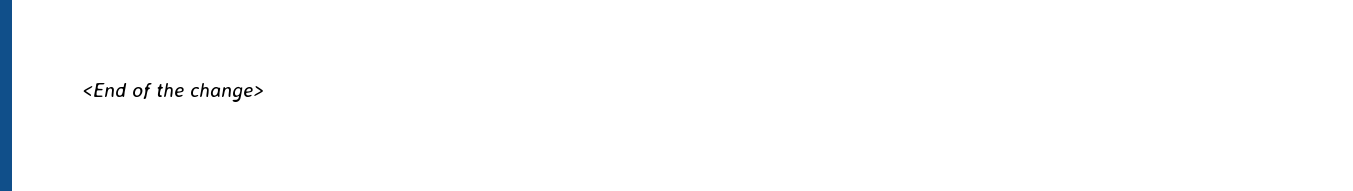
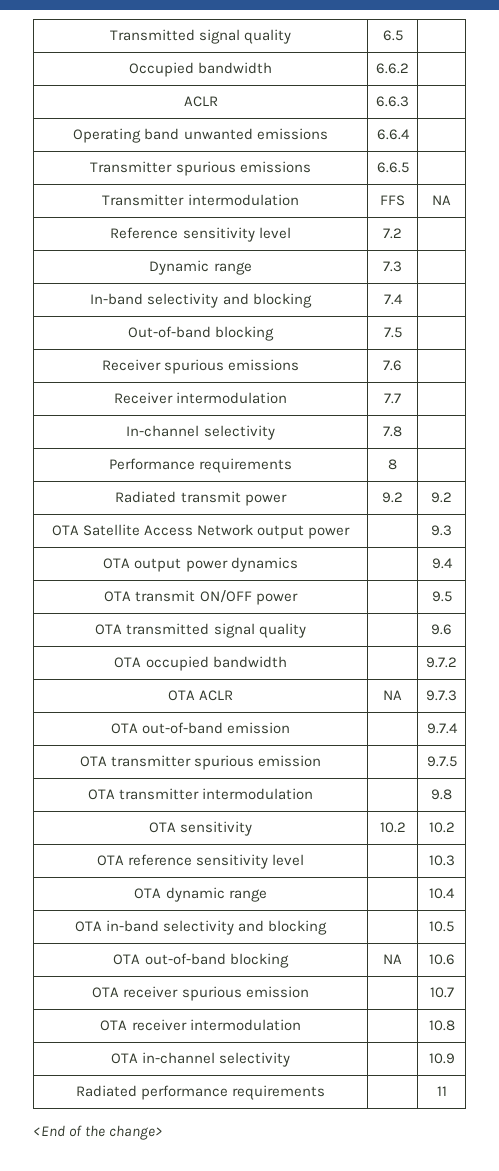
+ Transmitted signal quality | 6.5 |
+ Occupied bandwidth | 6.6.2 |
+ ACLR | 6.6.3 |
+ Operating band unwanted emissions | 6.6.4 |
+ Transmitter spurious emissions | 6.6.5 |
+ Transmitter intermodulation | FFS | NA
+ Reference sensitivity level | 7.2 |
+ Dynamic range | 7.3 |
+ In-band selectivity and blocking | 7.4 |
+ Out-of-band blocking | 7.5 |
+ Receiver spurious emissions | 7.6 |
+ Receiver intermodulation | 7.7 |
+ In-channel selectivity | 7.8 |
+ Performance requirements | 8 |
+ Radiated transmit power | 9.2 | 9.2
+ OTA Satellite Access Network output power | | 9.3
+ OTA output power dynamics | | 9.4
+ OTA transmit ON/OFF power | | 9.5
+ OTA transmitted signal quality | | 9.6
+ OTA occupied bandwidth | | 9.7.2
+ OTA ACLR | NA | 9.7.3
+ OTA out-of-band emission | | 9.7.4
+ OTA transmitter spurious emission | | 9.7.5
+ OTA transmitter intermodulation | | 9.8
+ OTA sensitivity | 10.2 | 10.2
+ OTA reference sensitivity level | | 10.3
+ OTA dynamic range | | 10.4
+ OTA in-band selectivity and blocking | | 10.5
+ OTA out-of-band blocking | NA | 10.6
+ OTA receiver spurious emission | | 10.7
+ OTA receiver intermodulation | | 10.8
+ OTA in-channel selectivity | | 10.9
+ Radiated performance requirements | | 11

